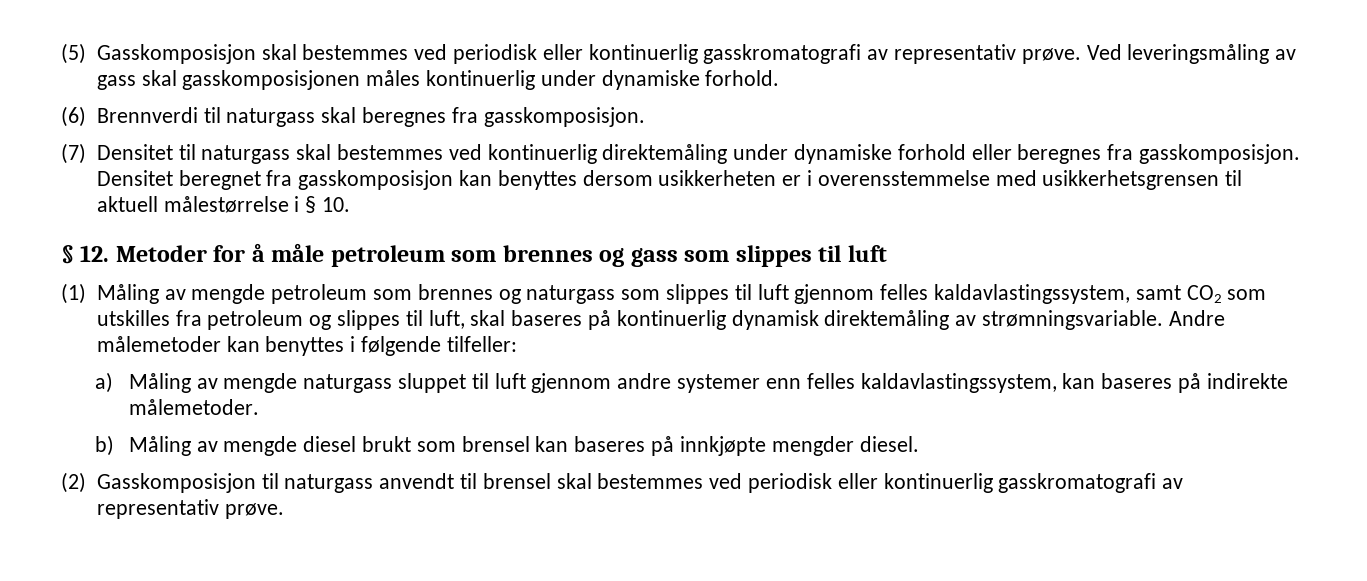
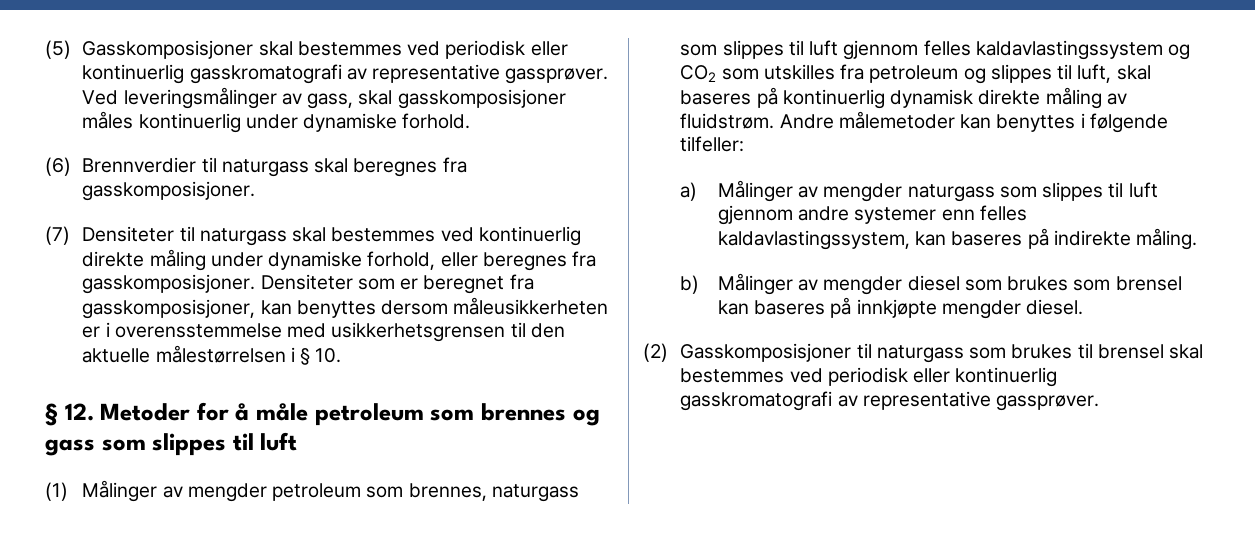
- (5) Gasskomposisjon skal bestemmes ved periodisk eller kontinuerlig gasskromatografi av representativ prøve. Ved leveringsmåling av gass skal gasskomposisjonen måles kontinuerlig under dynamiske forhold.
+ (5) Gasskomposisjoner skal bestemmes ved periodisk eller kontinuerlig gasskromatografi av representative gassprøver. Ved leveringsmålinger av gass, skal gasskomposisjoner måles kontinuerlig under dynamiske forhold.
- (6) Brennverdi til naturgass skal beregnes fra gasskomposisjon.
+ (6) Brennverdier til naturgass skal beregnes fra gasskomposisjoner.
- (7) Densitet til naturgass skal bestemmes ved kontinuerlig direktemåling under dynamiske forhold eller beregnes fra gasskomposisjon. Densitet beregnet fra gasskomposisjon kan benyttes dersom usikkerheten er i overensstemmelse med usikkerhetsgrensen til aktuell målestørrelse i § 10.
+ (7) Densiteter til naturgass skal bestemmes ved kontinuerlig direkte måling under dynamiske forhold, eller beregnes fra gasskomposisjoner. Densiteter som er beregnet fra gasskomposisjoner, kan benyttes dersom måleusikkerheten er i overensstemmelse med usikkerhetsgrensen til den aktuelle målestørrelsen i § 10.
- (1) Måling av mengde petroleum som brennes og naturgass som slippes til luft gjennom felles kaldavlastingssystem, samt CO2 som utskilles fra petroleum og slippes til luft, skal baseres på kontinuerlig dynamisk direktemåling av strømningsvariable.
+ (1) Målinger av mengder petroleum som brennes, naturgass som slippes til luft gjennom felles kaldavlastingssystem og CO2 som utskilles fra petroleum og slippes til luft, skal baseres på kontinuerlig dynamisk direkte måling av fluidstrøm.
- a) Måling av mengde naturgass sluppet til luft gjennom andre systemer enn felles kaldavlastingssystem, kan baseres på indirekte målemetoder.
+ a) Målinger av mengder naturgass som slippes til luft gjennom andre systemer enn felles kaldavlastingssystem, kan baseres på indirekte måling.
- b) Måling av mengde diesel brukt som brensel kan baseres på innkjøpte mengder diesel.
+ b) Målinger av mengder diesel som brukes som brensel kan baseres på innkjøpte mengder diesel.
- (2) Gasskomposisjon til naturgass anvendt til brensel skal bestemmes ved periodisk eller kontinuerlig gasskromatografi av representativ prøve.
+ (2) Gasskomposisjoner til naturgass som brukes til brensel skal bestemmes ved periodisk eller kontinuerlig gasskromatografi av representative gassprøver.

